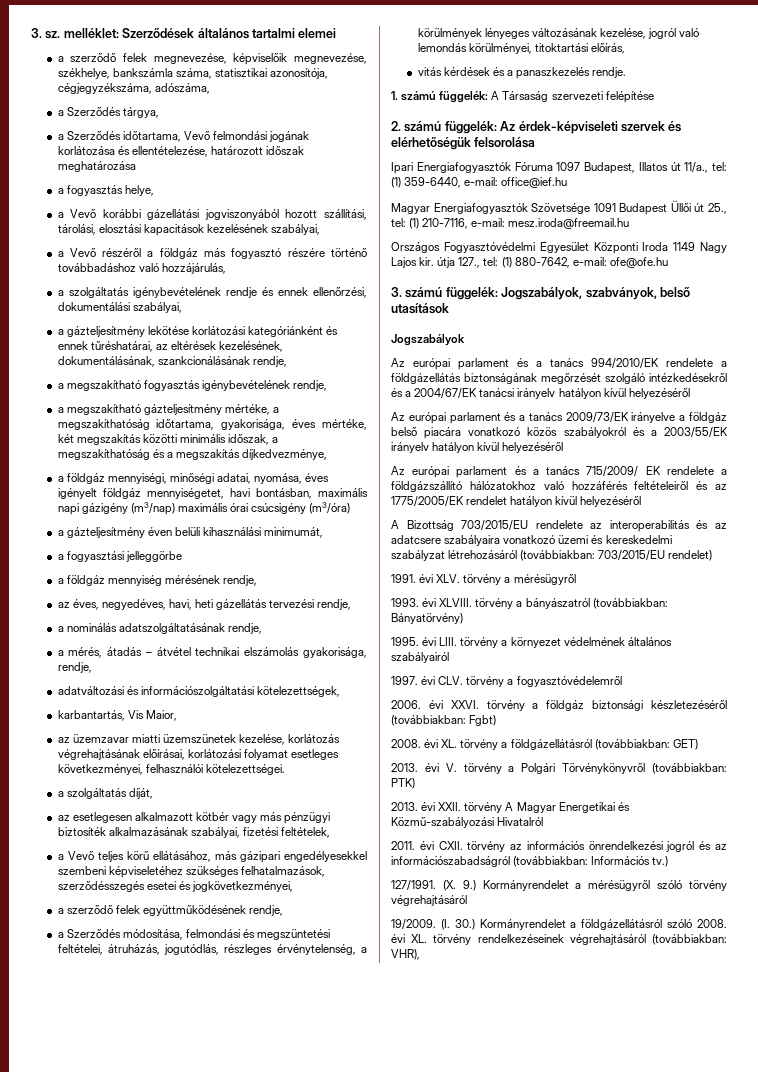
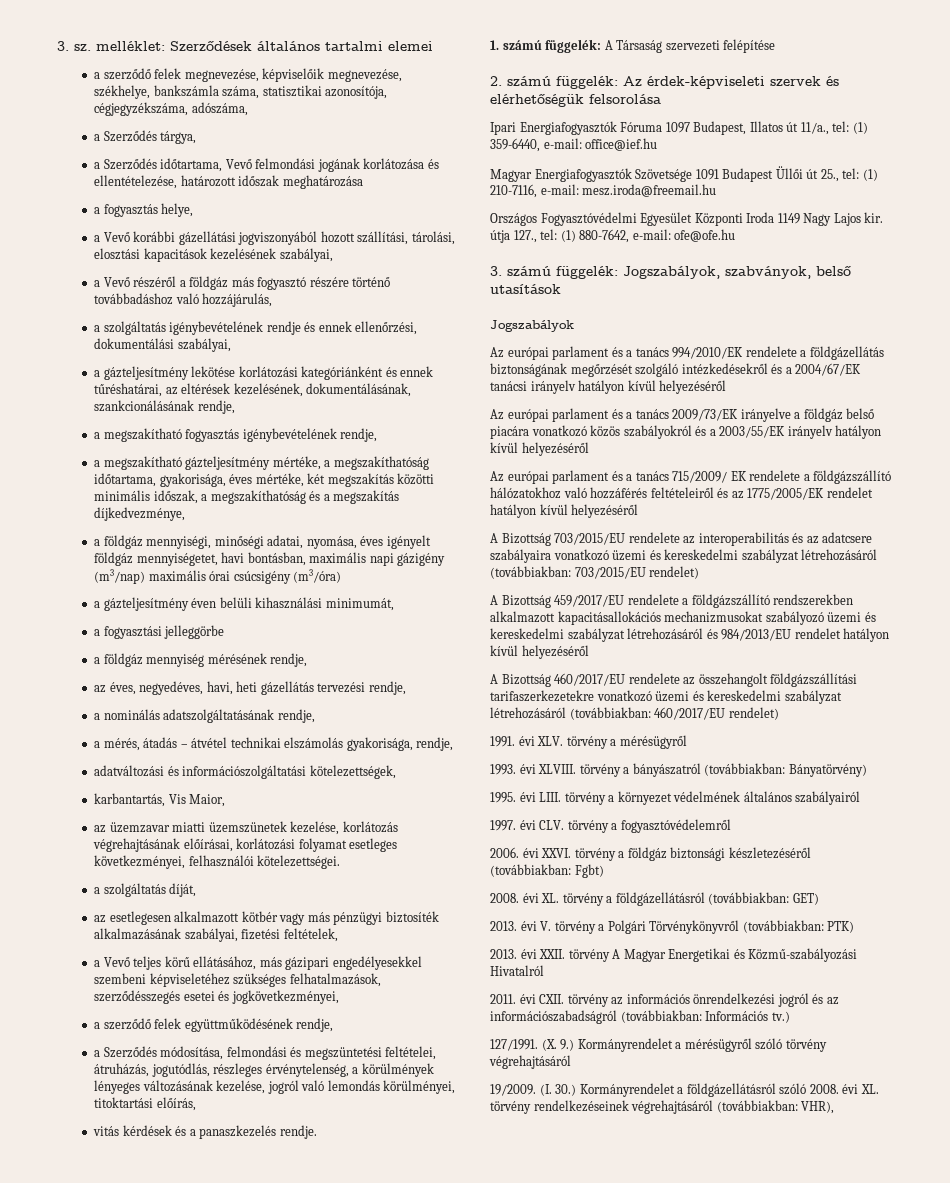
+ A Bizottság 459/2017/EU rendelete a földgázszállító rendszerekben alkalmazott kapacitásallokációs mechanizmusokat szabályozó üzemi és kereskedelmi szabályzat létrehozásáról és 984/2013/EU rendelet hatályon kívül helyezéséről
+ A Bizottság 460/2017/EU rendelete az összehangolt földgázszállítási tarifaszerkezetekre vonatkozó üzemi és kereskedelmi szabályzat létrehozásáról (továbbiakban: 460/2017/EU rendelet)

